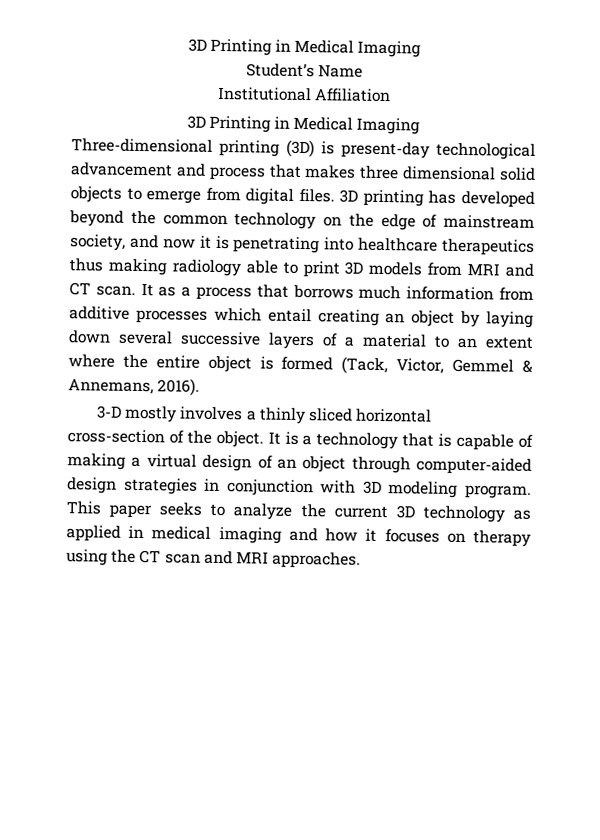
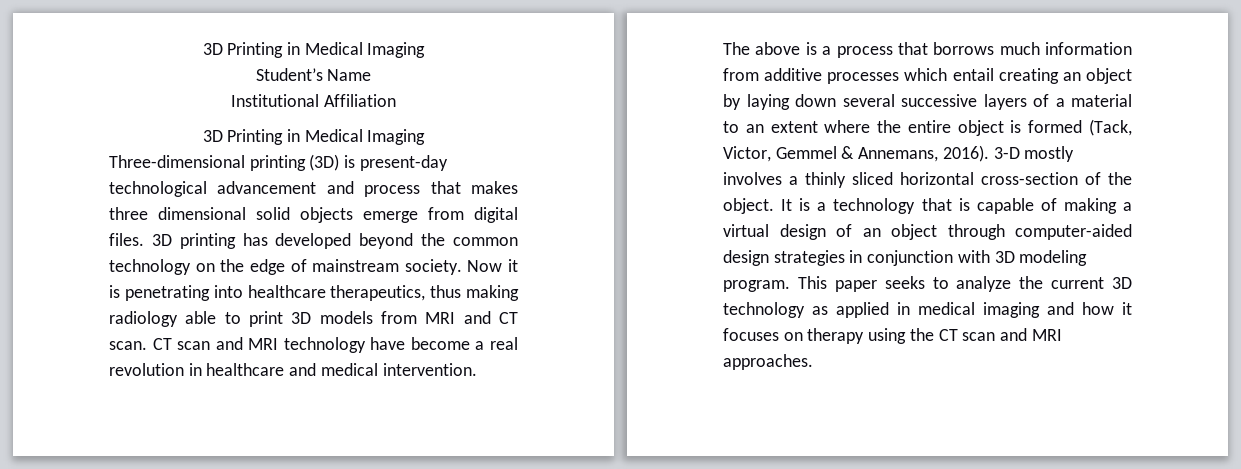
- Three-dimensional printing (3D) is present-day technological advancement and process that makes three dimensional solid objects to emerge from digital files.
+ Three-dimensional printing (3D) is present-day technological advancement and process that makes three dimensional solid objects emerge from digital files.
- 3D printing has developed beyond the common technology on the edge of mainstream society, and now it is penetrating into healthcare therapeutics thus making radiology able to print 3D models from MRI and CT scan.
+ 3D printing has developed beyond the common technology on the edge of mainstream society. Now it is penetrating into healthcare therapeutics, thus making radiology able to print 3D models from MRI and CT scan.
- It as a process that borrows much information from additive processes which entail creating an object by laying down several successive layers of a material to an extent where the entire object is formed (Tack, Victor, Gemmel & Annemans, 2016).
- 3-D mostly involves a thinly sliced horizontal cross-section of the object.
+ CT scan and MRI technology have become a real revolution in healthcare and medical intervention.
+ The above is a process that borrows much information from additive processes which entail creating an object by laying down several successive layers of a material to an extent where the entire object is formed (Tack, Victor, Gemmel & Annemans, 2016). 3-D mostly involves a thinly sliced horizontal cross-section of the object.

